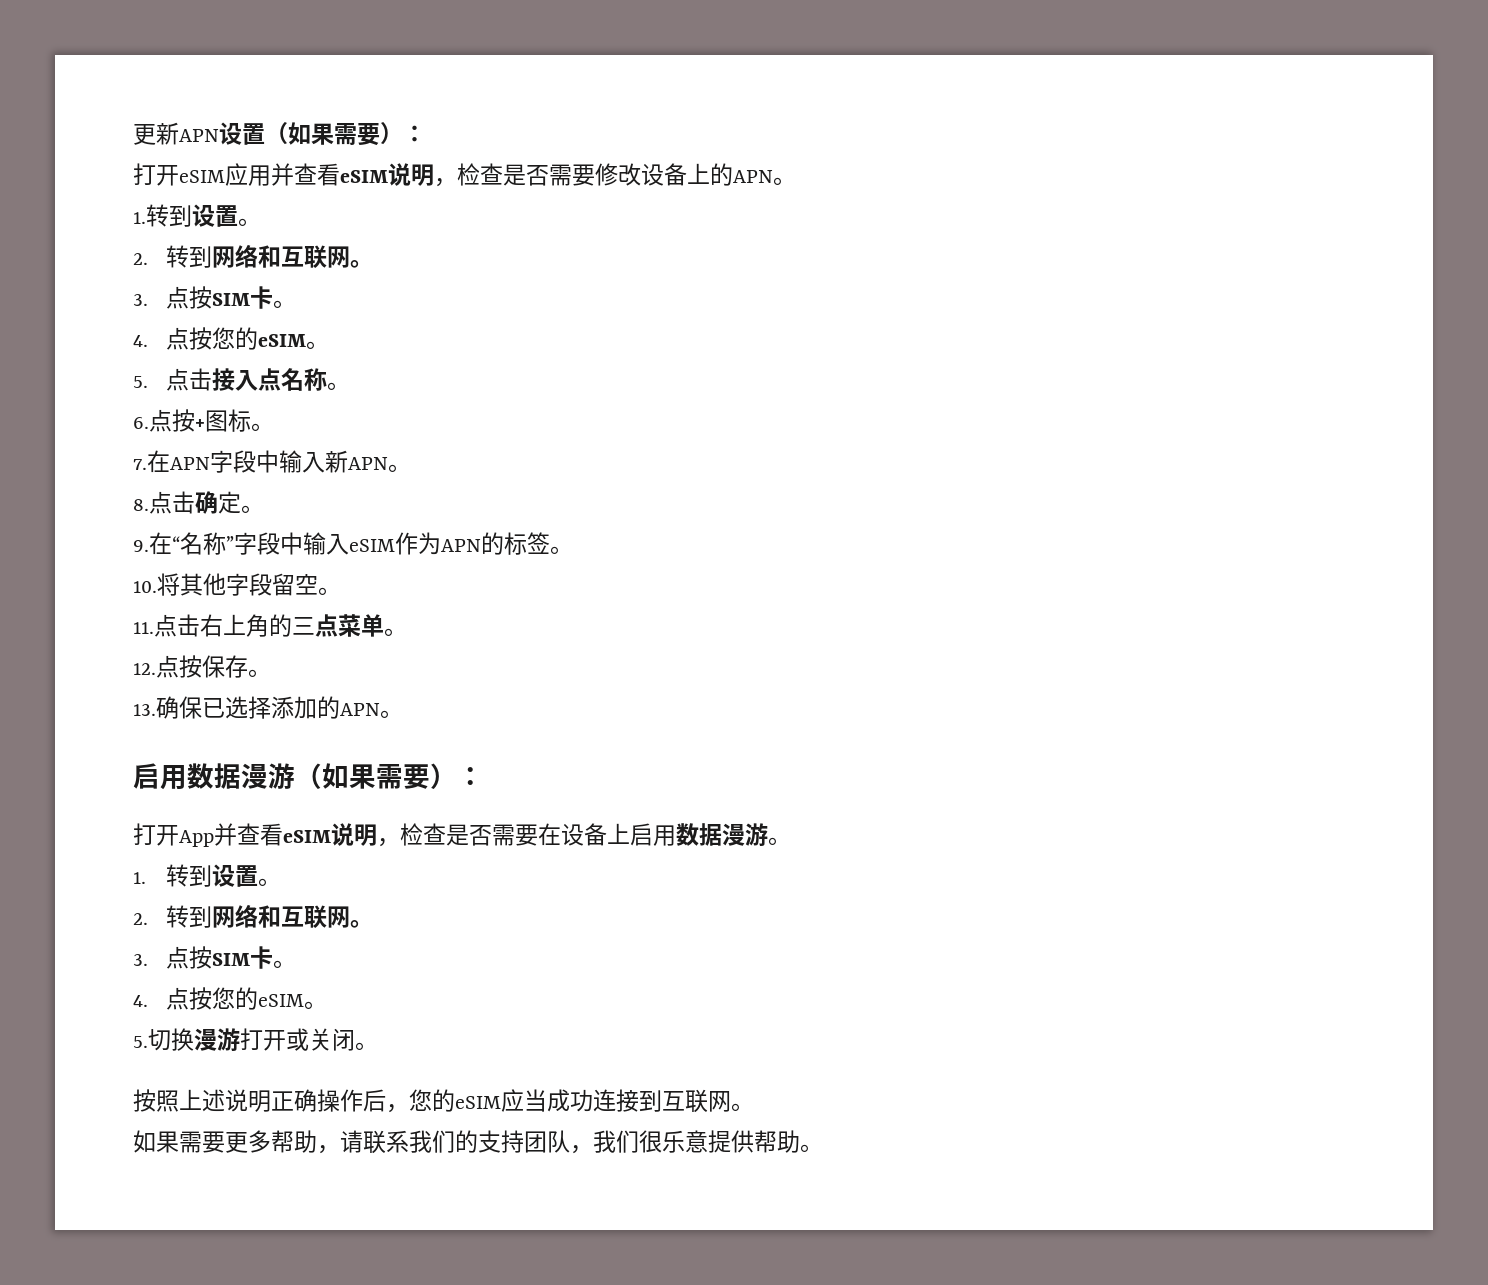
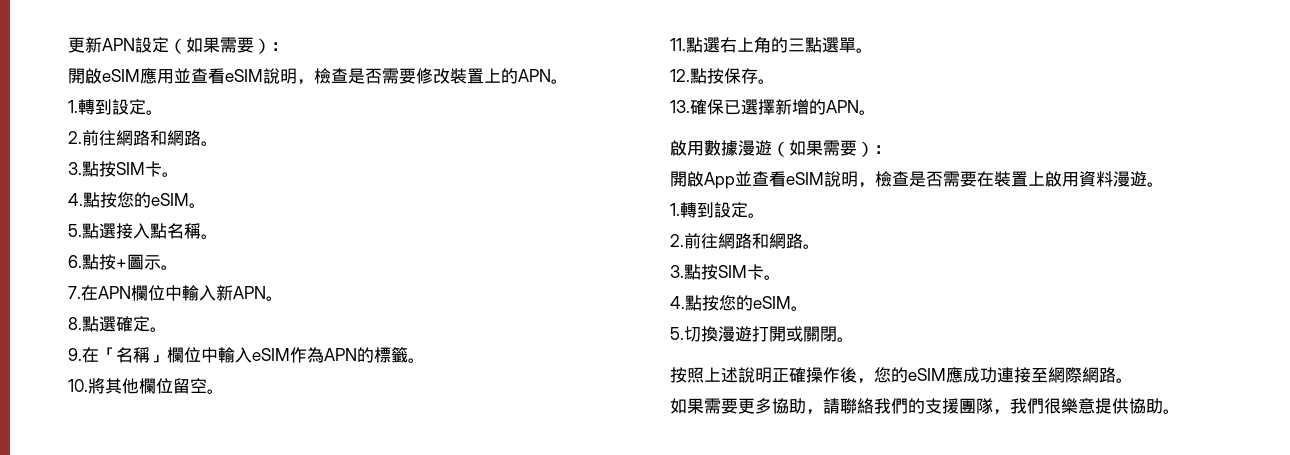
- 更新APN设置（如果需要）：
- 打开eSIM应用并查看eSIM说明，检查是否需要修改设备上的APN。
- 1.转到设置。
- 2.转到网络和互联网。
- 3.点按SIM卡。
- 4.点按您的eSIM。
- 5.点击接入点名称。
+ 更新APN設定（如果需要）：
+ 開啟eSIM應用並查看eSIM說明，檢查是否需要修改裝置上的APN。
+ 1.轉到設定。
+ 2.前往網路和網路。
+ 3.點按SIM卡。
+ 4.點按您的eSIM。
+ 5.點選接入點名稱。
- 6.点按+图标。
+ 6.點按+圖示。
- 7.在APN字段中输入新APN。
+ 7.在APN欄位中輸入新APN。
- 8.点击确定。
+ 8.點選確定。
- 9.在“名称”字段中输入eSIM作为APN的标签。
+ 9.在「名稱」欄位中輸入eSIM作為APN的標籤。
- 10.将其他字段留空。
+ 10.將其他欄位留空。
- 11.点击右上角的三点菜单。
+ 11.點選右上角的三點選單。
- 12.点按保存。
+ 12.點按保存。
- 13.确保已选择添加的APN。
- 启用数据漫游（如果需要）：
- 打开App并查看eSIM说明，检查是否需要在设备上启用数据漫游。
- 1.转到设置。
- 2.转到网络和互联网。
- 3.点按SIM卡。
- 4.点按您的eSIM。
+ 13.確保已選擇新增的APN。
+ 啟用數據漫遊（如果需要）：
+ 開啟App並查看eSIM說明，檢查是否需要在裝置上啟用資料漫遊。
+ 1.轉到設定。
+ 2.前往網路和網路。
+ 3.點按SIM卡。
+ 4.點按您的eSIM。
- 5.切换漫游打开或关闭。
+ 5.切換漫遊打開或關閉。
- 按照上述说明正确操作后，您的eSIM应当成功连接到互联网。
- 如果需要更多帮助，请联系我们的支持团队，我们很乐意提供帮助。
+ 按照上述說明正確操作後，您的eSIM應成功連接至網際網路。
+ 如果需要更多協助，請聯絡我們的支援團隊，我們很樂意提供協助。

